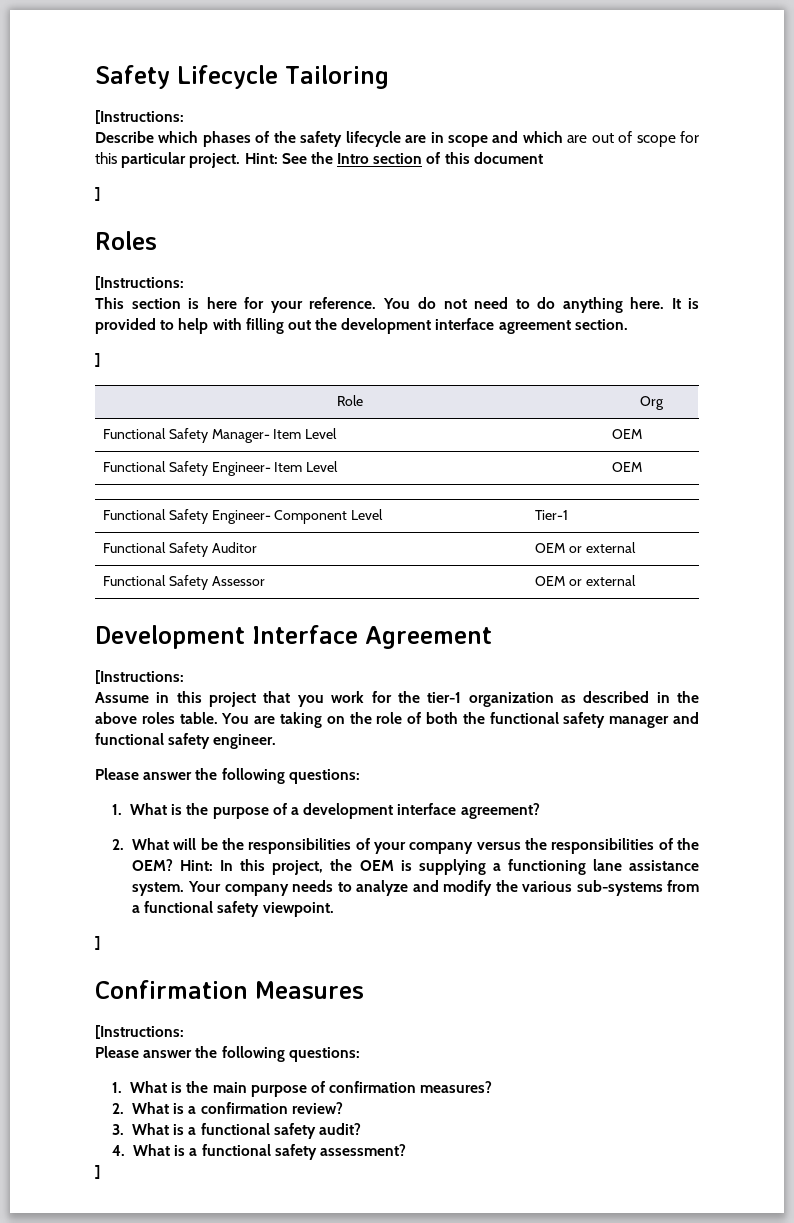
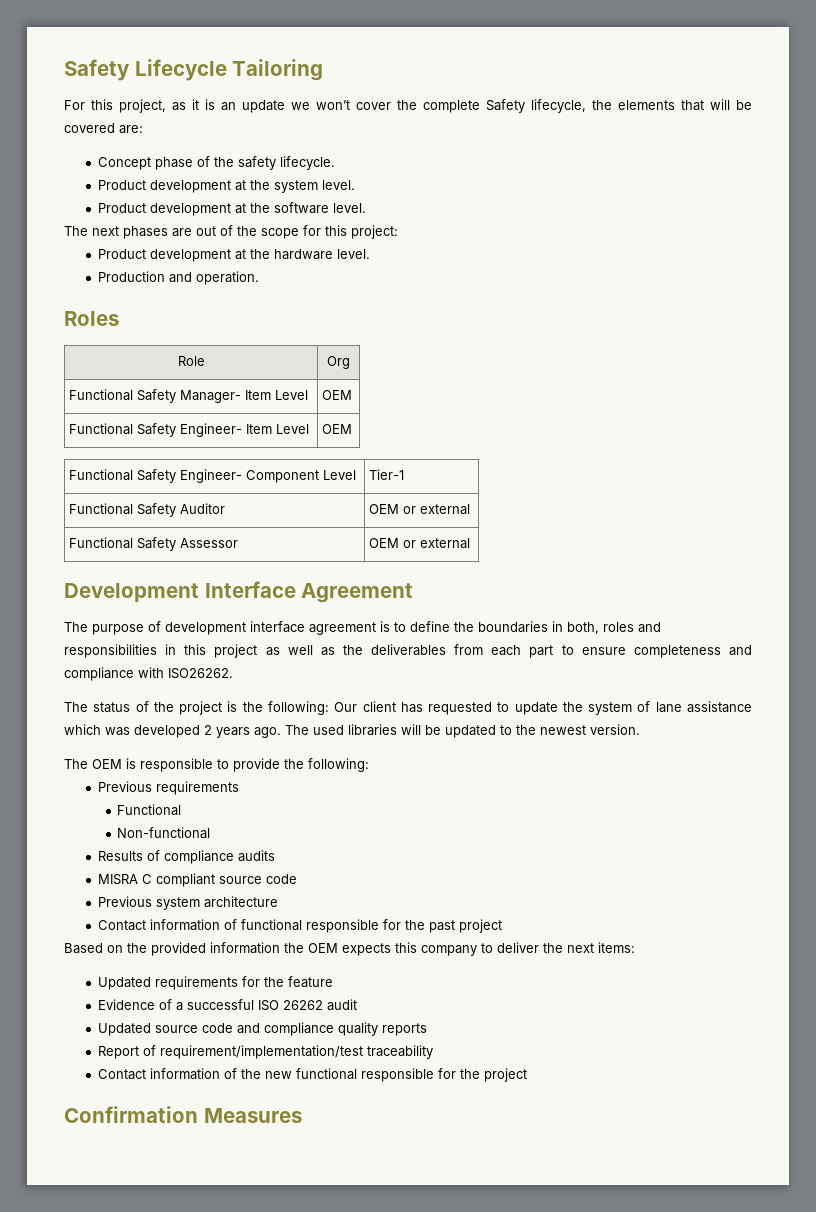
  Safety Lifecycle Tailoring
- [Instructions:
- Describe which phases of the safety lifecycle are in scope and which are out of scope for this particular project. Hint: See the Intro section of this document
- ]
+ For this project, as it is an update we won’t cover the complete Safety lifecycle, the elements that will be covered are:
+ Concept phase of the safety lifecycle.
+ Product development at the system level.
+ Product development at the software level.
+ The next phases are out of the scope for this project:
+ Product development at the hardware level.
+ Production and operation.
  Roles
- [Instructions:
- This section is here for your reference. You do not need to do anything here. It is provided to help with filling out the development interface agreement section.
- ]
  Development Interface Agreement
- [Instructions:
- Assume in this project that you work for the tier-1 organization as described in the above roles table. You are taking on the role of both the functional safety manager and functional safety engineer.
- Please answer the following questions:
- 1. What is the purpose of a development interface agreement?
- 2. What will be the responsibilities of your company versus the responsibilities of the OEM? Hint: In this project, the OEM is supplying a functioning lane assistance system. Your company needs to analyze and modify the various sub-systems from a functional safety viewpoint.
- ]
+ The purpose of development interface agreement is to define the boundaries in both, roles and responsibilities in this project as well as the deliverables from each part to ensure completeness and compliance with ISO26262.
+ The status of the project is the following: Our client has requested to update the system of lane assistance which was developed 2 years ago. The used libraries will be updated to the newest version.
+ The OEM is responsible to provide the following:
+ Previous requirements
+ Functional
+ Non-functional
+ Results of compliance audits
+ MISRA C compliant source code
+ Previous system architecture
+ Contact information of functional responsible for the past project
+ Based on the provided information the OEM expects this company to deliver the next items:
+ Updated requirements for the feature
+ Evidence of a successful ISO 26262 audit
+ Updated source code and compliance quality reports
+ Report of requirement/implementation/test traceability
+ Contact information of the new functional responsible for the project
  Confirmation Measures
- [Instructions:
- Please answer the following questions:
- 1. What is the main purpose of confirmation measures?
- 2. What is a confirmation review?
- 3. What is a functional safety audit?
- 4. What is a functional safety assessment?
- ]

